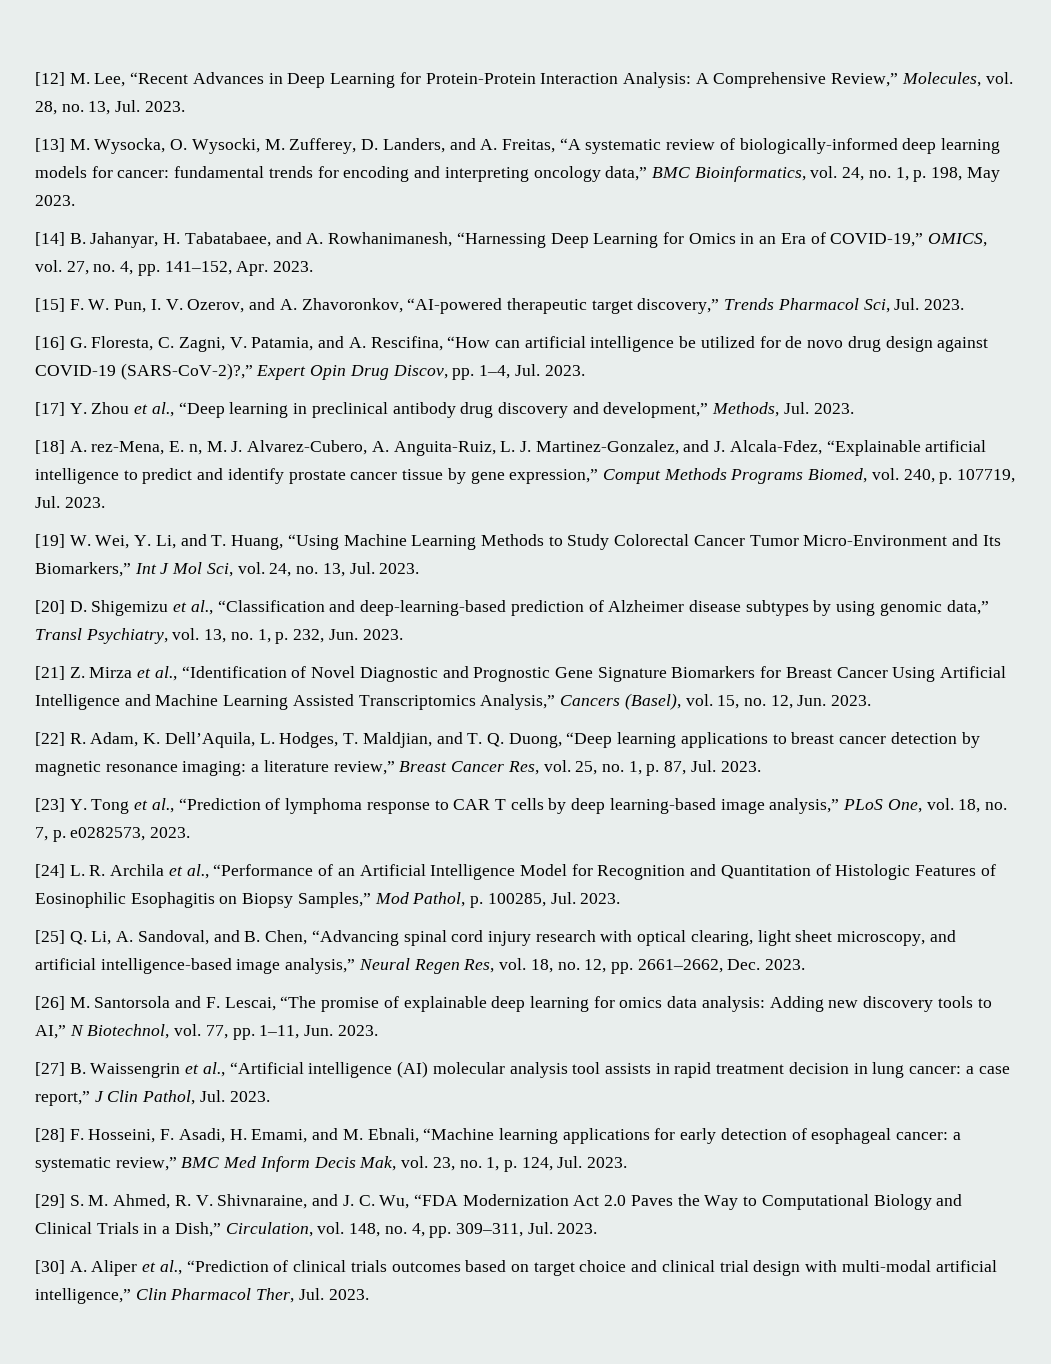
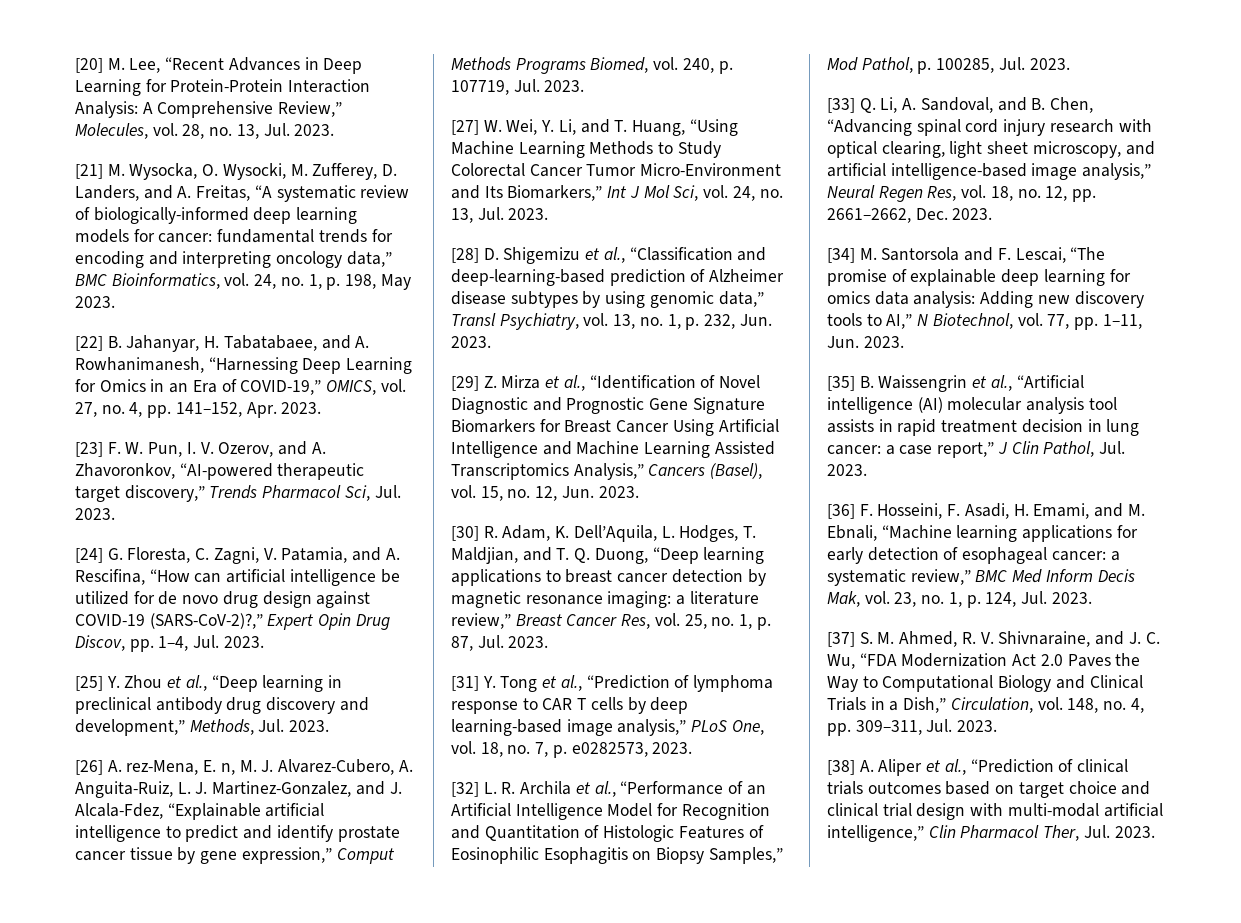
- [12] M. Lee, “Recent Advances in Deep Learning for Protein-Protein Interaction Analysis: A Comprehensive Review,” Molecules, vol. 28, no. 13, Jul. 2023.
+ [20] M. Lee, “Recent Advances in Deep Learning for Protein-Protein Interaction Analysis: A Comprehensive Review,” Molecules, vol. 28, no. 13, Jul. 2023.
- [13] M. Wysocka, O. Wysocki, M. Zufferey, D. Landers, and A. Freitas, “A systematic review of biologically-informed deep learning models for cancer: fundamental trends for encoding and interpreting oncology data,” BMC Bioinformatics, vol. 24, no. 1, p. 198, May 2023.
+ [21] M. Wysocka, O. Wysocki, M. Zufferey, D. Landers, and A. Freitas, “A systematic review of biologically-informed deep learning models for cancer: fundamental trends for encoding and interpreting oncology data,” BMC Bioinformatics, vol. 24, no. 1, p. 198, May 2023.
- [14] B. Jahanyar, H. Tabatabaee, and A. Rowhanimanesh, “Harnessing Deep Learning for Omics in an Era of COVID-19,” OMICS, vol. 27, no. 4, pp. 141–152, Apr. 2023.
+ [22] B. Jahanyar, H. Tabatabaee, and A. Rowhanimanesh, “Harnessing Deep Learning for Omics in an Era of COVID-19,” OMICS, vol. 27, no. 4, pp. 141–152, Apr. 2023.
- [15] F. W. Pun, I. V. Ozerov, and A. Zhavoronkov, “AI-powered therapeutic target discovery,” Trends Pharmacol Sci, Jul. 2023.
+ [23] F. W. Pun, I. V. Ozerov, and A. Zhavoronkov, “AI-powered therapeutic target discovery,” Trends Pharmacol Sci, Jul. 2023.
- [16] G. Floresta, C. Zagni, V. Patamia, and A. Rescifina, “How can artificial intelligence be utilized for de novo drug design against COVID-19 (SARS-CoV-2)?,” Expert Opin Drug Discov, pp. 1–4, Jul. 2023.
+ [24] G. Floresta, C. Zagni, V. Patamia, and A. Rescifina, “How can artificial intelligence be utilized for de novo drug design against COVID-19 (SARS-CoV-2)?,” Expert Opin Drug Discov, pp. 1–4, Jul. 2023.
- [17] Y. Zhou et al., “Deep learning in preclinical antibody drug discovery and development,” Methods, Jul. 2023.
+ [25] Y. Zhou et al., “Deep learning in preclinical antibody drug discovery and development,” Methods, Jul. 2023.
- [18] A. rez-Mena, E. n, M. J. Alvarez-Cubero, A. Anguita-Ruiz, L. J. Martinez-Gonzalez, and J. Alcala-Fdez, “Explainable artificial intelligence to predict and identify prostate cancer tissue by gene expression,” Comput Methods Programs Biomed, vol. 240, p. 107719, Jul. 2023.
+ [26] A. rez-Mena, E. n, M. J. Alvarez-Cubero, A. Anguita-Ruiz, L. J. Martinez-Gonzalez, and J. Alcala-Fdez, “Explainable artificial intelligence to predict and identify prostate cancer tissue by gene expression,” Comput Methods Programs Biomed, vol. 240, p. 107719, Jul. 2023.
- [19] W. Wei, Y. Li, and T. Huang, “Using Machine Learning Methods to Study Colorectal Cancer Tumor Micro-Environment and Its Biomarkers,” Int J Mol Sci, vol. 24, no. 13, Jul. 2023.
+ [27] W. Wei, Y. Li, and T. Huang, “Using Machine Learning Methods to Study Colorectal Cancer Tumor Micro-Environment and Its Biomarkers,” Int J Mol Sci, vol. 24, no. 13, Jul. 2023.
- [20] D. Shigemizu et al., “Classification and deep-learning-based prediction of Alzheimer disease subtypes by using genomic data,” Transl Psychiatry, vol. 13, no. 1, p. 232, Jun. 2023.
+ [28] D. Shigemizu et al., “Classification and deep-learning-based prediction of Alzheimer disease subtypes by using genomic data,” Transl Psychiatry, vol. 13, no. 1, p. 232, Jun. 2023.
- [21] Z. Mirza et al., “Identification of Novel Diagnostic and Prognostic Gene Signature Biomarkers for Breast Cancer Using Artificial Intelligence and Machine Learning Assisted Transcriptomics Analysis,” Cancers (Basel), vol. 15, no. 12, Jun. 2023.
+ [29] Z. Mirza et al., “Identification of Novel Diagnostic and Prognostic Gene Signature Biomarkers for Breast Cancer Using Artificial Intelligence and Machine Learning Assisted Transcriptomics Analysis,” Cancers (Basel), vol. 15, no. 12, Jun. 2023.
- [22] R. Adam, K. Dell’Aquila, L. Hodges, T. Maldjian, and T. Q. Duong, “Deep learning applications to breast cancer detection by magnetic resonance imaging: a literature review,” Breast Cancer Res, vol. 25, no. 1, p. 87, Jul. 2023.
+ [30] R. Adam, K. Dell’Aquila, L. Hodges, T. Maldjian, and T. Q. Duong, “Deep learning applications to breast cancer detection by magnetic resonance imaging: a literature review,” Breast Cancer Res, vol. 25, no. 1, p. 87, Jul. 2023.
- [23] Y. Tong et al., “Prediction of lymphoma response to CAR T cells by deep learning-based image analysis,” PLoS One, vol. 18, no. 7, p. e0282573, 2023.
+ [31] Y. Tong et al., “Prediction of lymphoma response to CAR T cells by deep learning-based image analysis,” PLoS One, vol. 18, no. 7, p. e0282573, 2023.
- [24] L. R. Archila et al., “Performance of an Artificial Intelligence Model for Recognition and Quantitation of Histologic Features of Eosinophilic Esophagitis on Biopsy Samples,” Mod Pathol, p. 100285, Jul. 2023.
+ [32] L. R. Archila et al., “Performance of an Artificial Intelligence Model for Recognition and Quantitation of Histologic Features of Eosinophilic Esophagitis on Biopsy Samples,” Mod Pathol, p. 100285, Jul. 2023.
- [25] Q. Li, A. Sandoval, and B. Chen, “Advancing spinal cord injury research with optical clearing, light sheet microscopy, and artificial intelligence-based image analysis,” Neural Regen Res, vol. 18, no. 12, pp. 2661–2662, Dec. 2023.
+ [33] Q. Li, A. Sandoval, and B. Chen, “Advancing spinal cord injury research with optical clearing, light sheet microscopy, and artificial intelligence-based image analysis,” Neural Regen Res, vol. 18, no. 12, pp. 2661–2662, Dec. 2023.
- [26] M. Santorsola and F. Lescai, “The promise of explainable deep learning for omics data analysis: Adding new discovery tools to AI,” N Biotechnol, vol. 77, pp. 1–11, Jun. 2023.
+ [34] M. Santorsola and F. Lescai, “The promise of explainable deep learning for omics data analysis: Adding new discovery tools to AI,” N Biotechnol, vol. 77, pp. 1–11, Jun. 2023.
- [27] B. Waissengrin et al., “Artificial intelligence (AI) molecular analysis tool assists in rapid treatment decision in lung cancer: a case report,” J Clin Pathol, Jul. 2023.
+ [35] B. Waissengrin et al., “Artificial intelligence (AI) molecular analysis tool assists in rapid treatment decision in lung cancer: a case report,” J Clin Pathol, Jul. 2023.
- [28] F. Hosseini, F. Asadi, H. Emami, and M. Ebnali, “Machine learning applications for early detection of esophageal cancer: a systematic review,” BMC Med Inform Decis Mak, vol. 23, no. 1, p. 124, Jul. 2023.
+ [36] F. Hosseini, F. Asadi, H. Emami, and M. Ebnali, “Machine learning applications for early detection of esophageal cancer: a systematic review,” BMC Med Inform Decis Mak, vol. 23, no. 1, p. 124, Jul. 2023.
- [29] S. M. Ahmed, R. V. Shivnaraine, and J. C. Wu, “FDA Modernization Act 2.0 Paves the Way to Computational Biology and Clinical Trials in a Dish,” Circulation, vol. 148, no. 4, pp. 309–311, Jul. 2023.
+ [37] S. M. Ahmed, R. V. Shivnaraine, and J. C. Wu, “FDA Modernization Act 2.0 Paves the Way to Computational Biology and Clinical Trials in a Dish,” Circulation, vol. 148, no. 4, pp. 309–311, Jul. 2023.
- [30] A. Aliper et al., “Prediction of clinical trials outcomes based on target choice and clinical trial design with multi-modal artificial intelligence,” Clin Pharmacol Ther, Jul. 2023.
+ [38] A. Aliper et al., “Prediction of clinical trials outcomes based on target choice and clinical trial design with multi-modal artificial intelligence,” Clin Pharmacol Ther, Jul. 2023.

